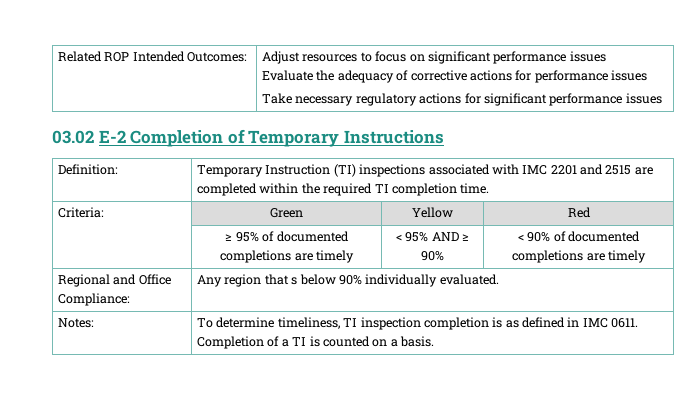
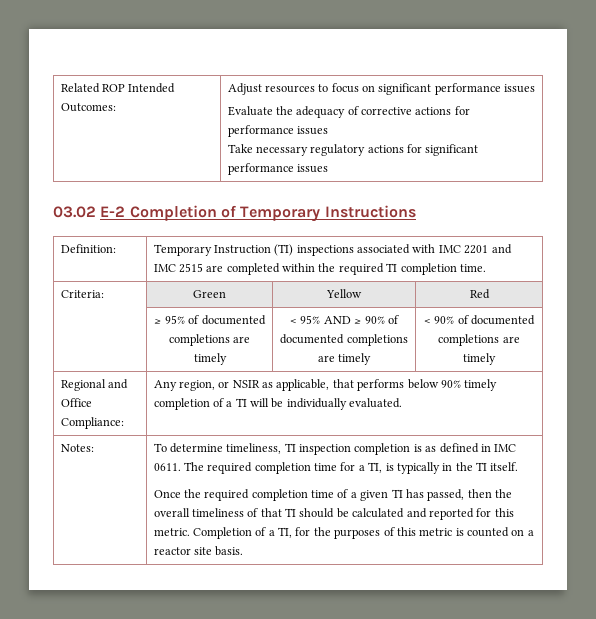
- Definition: | Temporary Instruction (TI) inspections associated with IMC 2201 and 2515 are completed within the required TI completion time.
+ Definition: | Temporary Instruction (TI) inspections associated with IMC 2201 and IMC 2515 are completed within the required TI completion time.
- | ≥ 95% of documented completions are timely | < 95% AND ≥ 90% | < 90% of documented completions are timely
+ | ≥ 95% of documented completions are timely | < 95% AND ≥ 90% of documented completions are timely | < 90% of documented completions are timely
- Regional and Office Compliance: | Any region that s below 90% individually evaluated.
+ Regional and Office Compliance: | Any region, or NSIR as applicable, that performs below 90% timely completion of a TI will be individually evaluated.
- Completion of a TI is counted on a basis.
+ The required completion time for a TI, is typically in the TI itself.
+ Once the required completion time of a given TI has passed, then the overall timeliness of that TI should be calculated and reported for this metric. Completion of a TI, for the purposes of this metric is counted on a reactor site basis.

